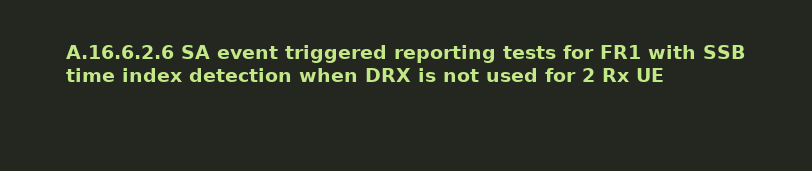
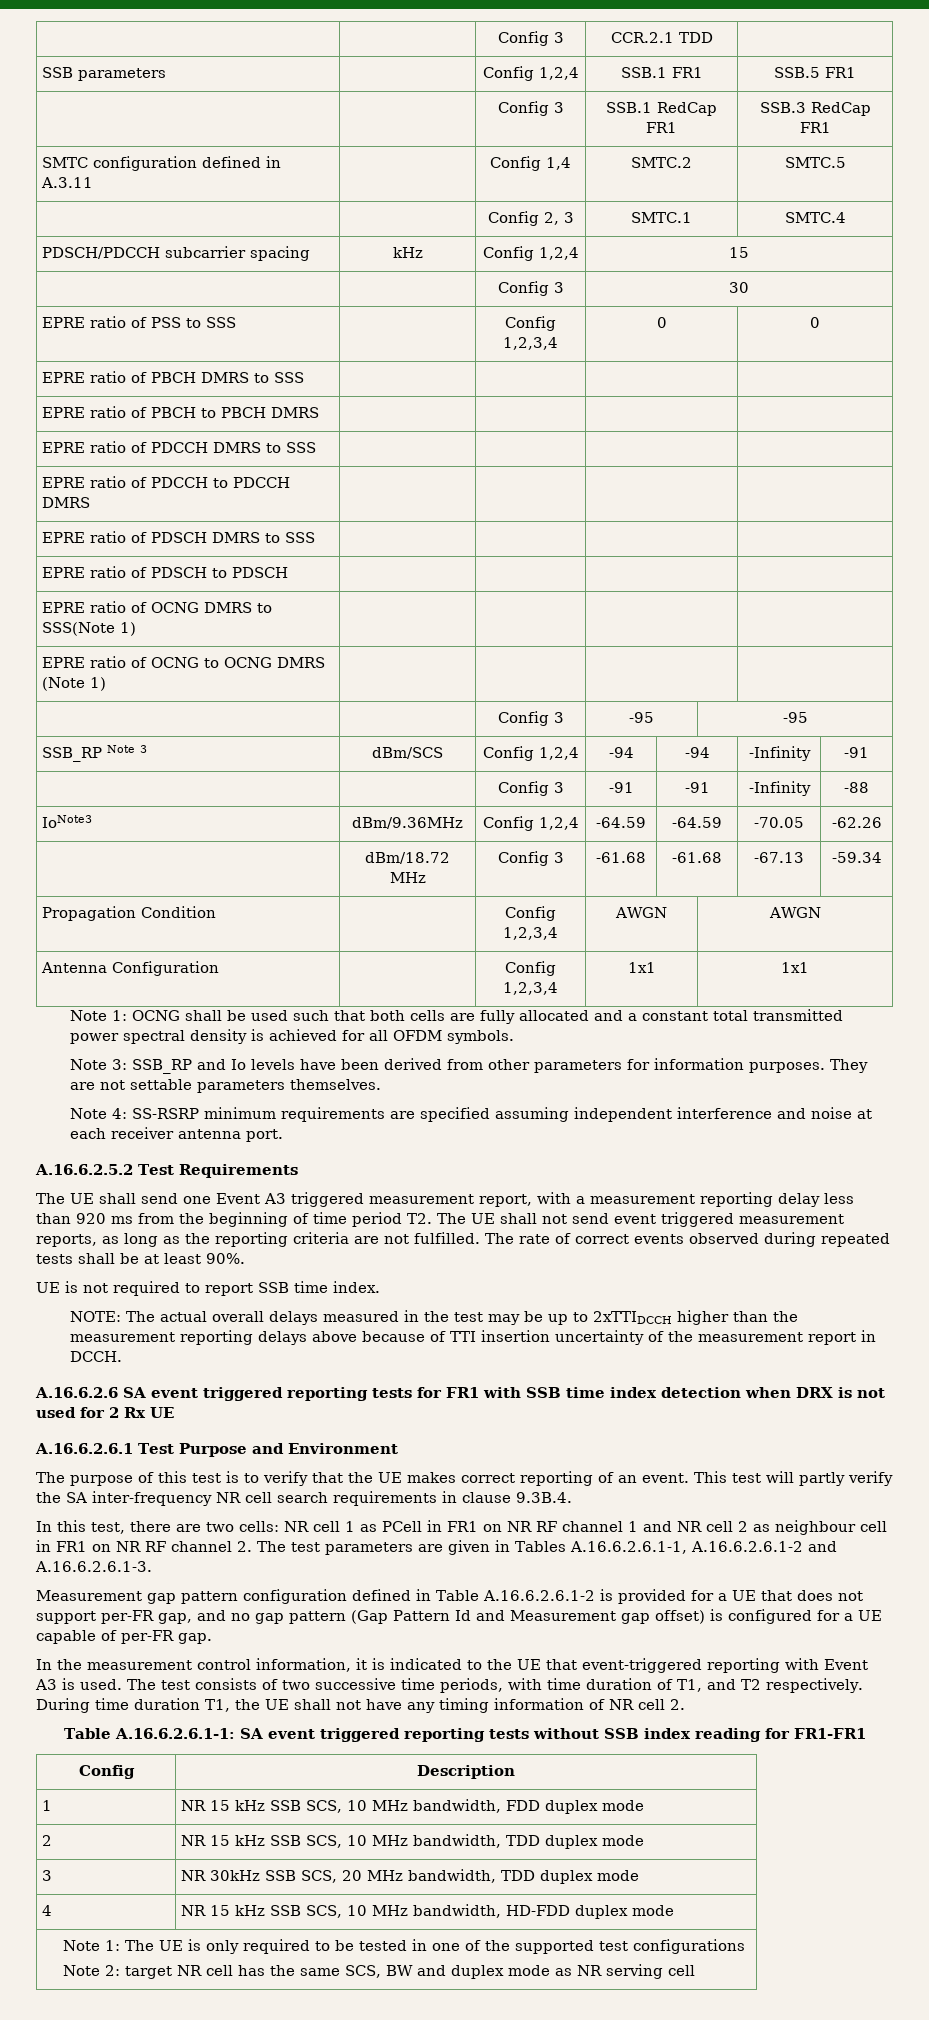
+ | | Config 3 | CCR.2.1 TDD |
+ SSB parameters | | Config 1,2,4 | SSB.1 FR1 | SSB.5 FR1
+ | | Config 3 | SSB.1 RedCap FR1 | SSB.3 RedCap FR1
+ SMTC configuration defined in A.3.11 | | Config 1,4 | SMTC.2 | SMTC.5
+ | | Config 2, 3 | SMTC.1 | SMTC.4
+ PDSCH/PDCCH subcarrier spacing | kHz | Config 1,2,4 | 15
+ | | Config 3 | 30
+ EPRE ratio of PSS to SSS | | Config 1,2,3,4 | 0 | 0
+ EPRE ratio of PBCH DMRS to SSS | | | |
+ EPRE ratio of PBCH to PBCH DMRS | | | |
+ EPRE ratio of PDCCH DMRS to SSS | | | |
+ EPRE ratio of PDCCH to PDCCH DMRS | | | |
+ EPRE ratio of PDSCH DMRS to SSS | | | |
+ EPRE ratio of PDSCH to PDSCH | | | |
+ EPRE ratio of OCNG DMRS to SSS(Note 1) | | | |
+ EPRE ratio of OCNG to OCNG DMRS (Note 1) | | | |
+ | | Config 3 | -95 | -95
+ SSB_RP Note 3 | dBm/SCS | Config 1,2,4 | -94 | -94 | -Infinity | -91
+ | | Config 3 | -91 | -91 | -Infinity | -88
+ IoNote3 | dBm/9.36MHz | Config 1,2,4 | -64.59 | -64.59 | -70.05 | -62.26
+ | dBm/18.72 MHz | Config 3 | -61.68 | -61.68 | -67.13 | -59.34
+ Propagation Condition | | Config 1,2,3,4 | AWGN | AWGN
+ Antenna Configuration | | Config 1,2,3,4 | 1x1 | 1x1
+ Note 1: OCNG shall be used such that both cells are fully allocated and a constant total transmitted power spectral density is achieved for all OFDM symbols.
+ Note 3: SSB_RP and Io levels have been derived from other parameters for information purposes. They are not settable parameters themselves.
+ Note 4: SS-RSRP minimum requirements are specified assuming independent interference and noise at each receiver antenna port.
+ A.16.6.2.5.2 Test Requirements
+ The UE shall send one Event A3 triggered measurement report, with a measurement reporting delay less than 920 ms from the beginning of time period T2. The UE shall not send event triggered measurement reports, as long as the reporting criteria are not fulfilled. The rate of correct events observed during repeated tests shall be at least 90%.
+ UE is not required to report SSB time index.
+ NOTE: The actual overall delays measured in the test may be up to 2xTTIDCCH higher than the measurement reporting delays above because of TTI insertion uncertainty of the measurement report in DCCH.
+ A.16.6.2.6.1 Test Purpose and Environment
+ The purpose of this test is to verify that the UE makes correct reporting of an event. This test will partly verify the SA inter-frequency NR cell search requirements in clause 9.3B.4.
+ In this test, there are two cells: NR cell 1 as PCell in FR1 on NR RF channel 1 and NR cell 2 as neighbour cell in FR1 on NR RF channel 2. The test parameters are given in Tables A.16.6.2.6.1-1, A.16.6.2.6.1-2 and A.16.6.2.6.1-3.
+ Measurement gap pattern configuration defined in Table A.16.6.2.6.1-2 is provided for a UE that does not support per-FR gap, and no gap pattern (Gap Pattern Id and Measurement gap offset) is configured for a UE capable of per-FR gap.
+ In the measurement control information, it is indicated to the UE that event-triggered reporting with Event A3 is used. The test consists of two successive time periods, with time duration of T1, and T2 respectively. During time duration T1, the UE shall not have any timing information of NR cell 2.
+ Table A.16.6.2.6.1-1: SA event triggered reporting tests without SSB index reading for FR1-FR1
+ Config | Description
+ 1 | NR 15 kHz SSB SCS, 10 MHz bandwidth, FDD duplex mode
+ 2 | NR 15 kHz SSB SCS, 10 MHz bandwidth, TDD duplex mode
+ 3 | NR 30kHz SSB SCS, 20 MHz bandwidth, TDD duplex mode
+ 4 | NR 15 kHz SSB SCS, 10 MHz bandwidth, HD-FDD duplex mode
+ Note 1: The UE is only required to be tested in one of the supported test configurations
+ Note 2: target NR cell has the same SCS, BW and duplex mode as NR serving cell

